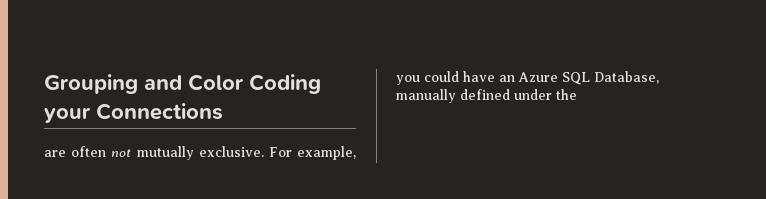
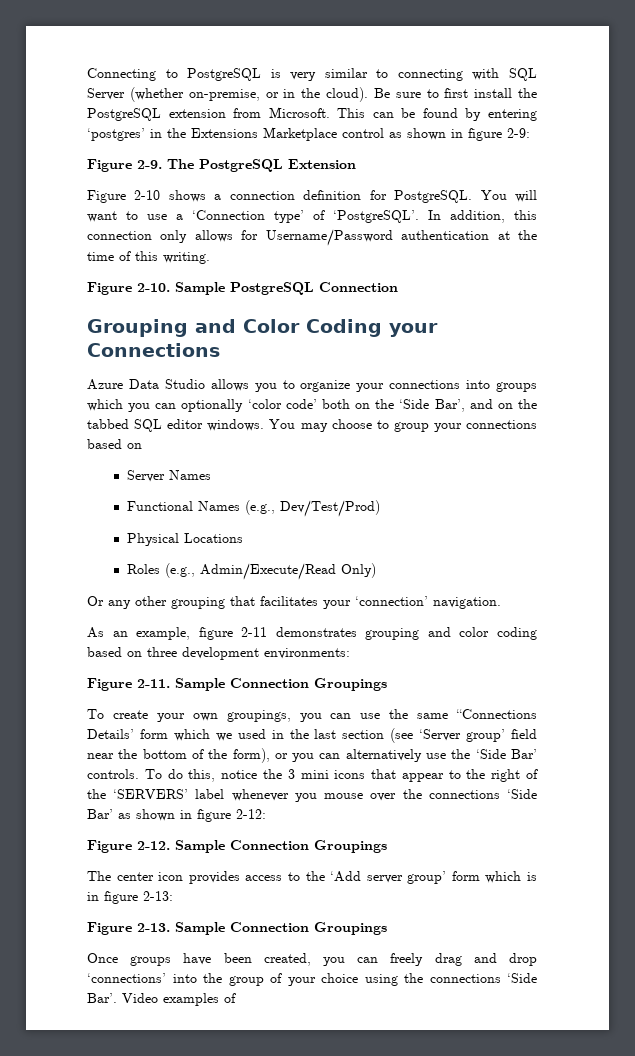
+ Connecting to PostgreSQL is very similar to connecting with SQL Server (whether on-premise, or in the cloud). Be sure to first install the PostgreSQL extension from Microsoft. This can be found by entering ‘postgres’ in the Extensions Marketplace control as shown in figure 2-9:
+ Figure 2-9. The PostgreSQL Extension
+ Figure 2-10 shows a connection definition for PostgreSQL. You will want to use a ‘Connection type’ of ‘PostgreSQL’. In addition, this connection only allows for Username/Password authentication at the time of this writing.
+ Figure 2-10. Sample PostgreSQL Connection
- are often not mutually exclusive. For example, you could have an Azure SQL Database, manually defined under the
+ Azure Data Studio allows you to organize your connections into groups which you can optionally ‘color code’ both on the ‘Side Bar’, and on the tabbed SQL editor windows. You may choose to group your connections based on
+ Server Names
+ Functional Names (e.g., Dev/Test/Prod)
+ Physical Locations
+ Roles (e.g., Admin/Execute/Read Only)
+ Or any other grouping that facilitates your ‘connection’ navigation.
+ As an example, figure 2-11 demonstrates grouping and color coding based on three development environments:
+ Figure 2-11. Sample Connection Groupings
+ To create your own groupings, you can use the same “Connections Details’ form which we used in the last section (see ‘Server group’ field near the bottom of the form), or you can alternatively use the ‘Side Bar’ controls. To do this, notice the 3 mini icons that appear to the right of the ‘SERVERS’ label whenever you mouse over the connections ‘Side Bar’ as shown in figure 2-12:
+ Figure 2-12. Sample Connection Groupings
+ The center icon provides access to the ‘Add server group’ form which is in figure 2-13:
+ Figure 2-13. Sample Connection Groupings
+ Once groups have been created, you can freely drag and drop ‘connections’ into the group of your choice using the connections ‘Side Bar’. Video examples of

